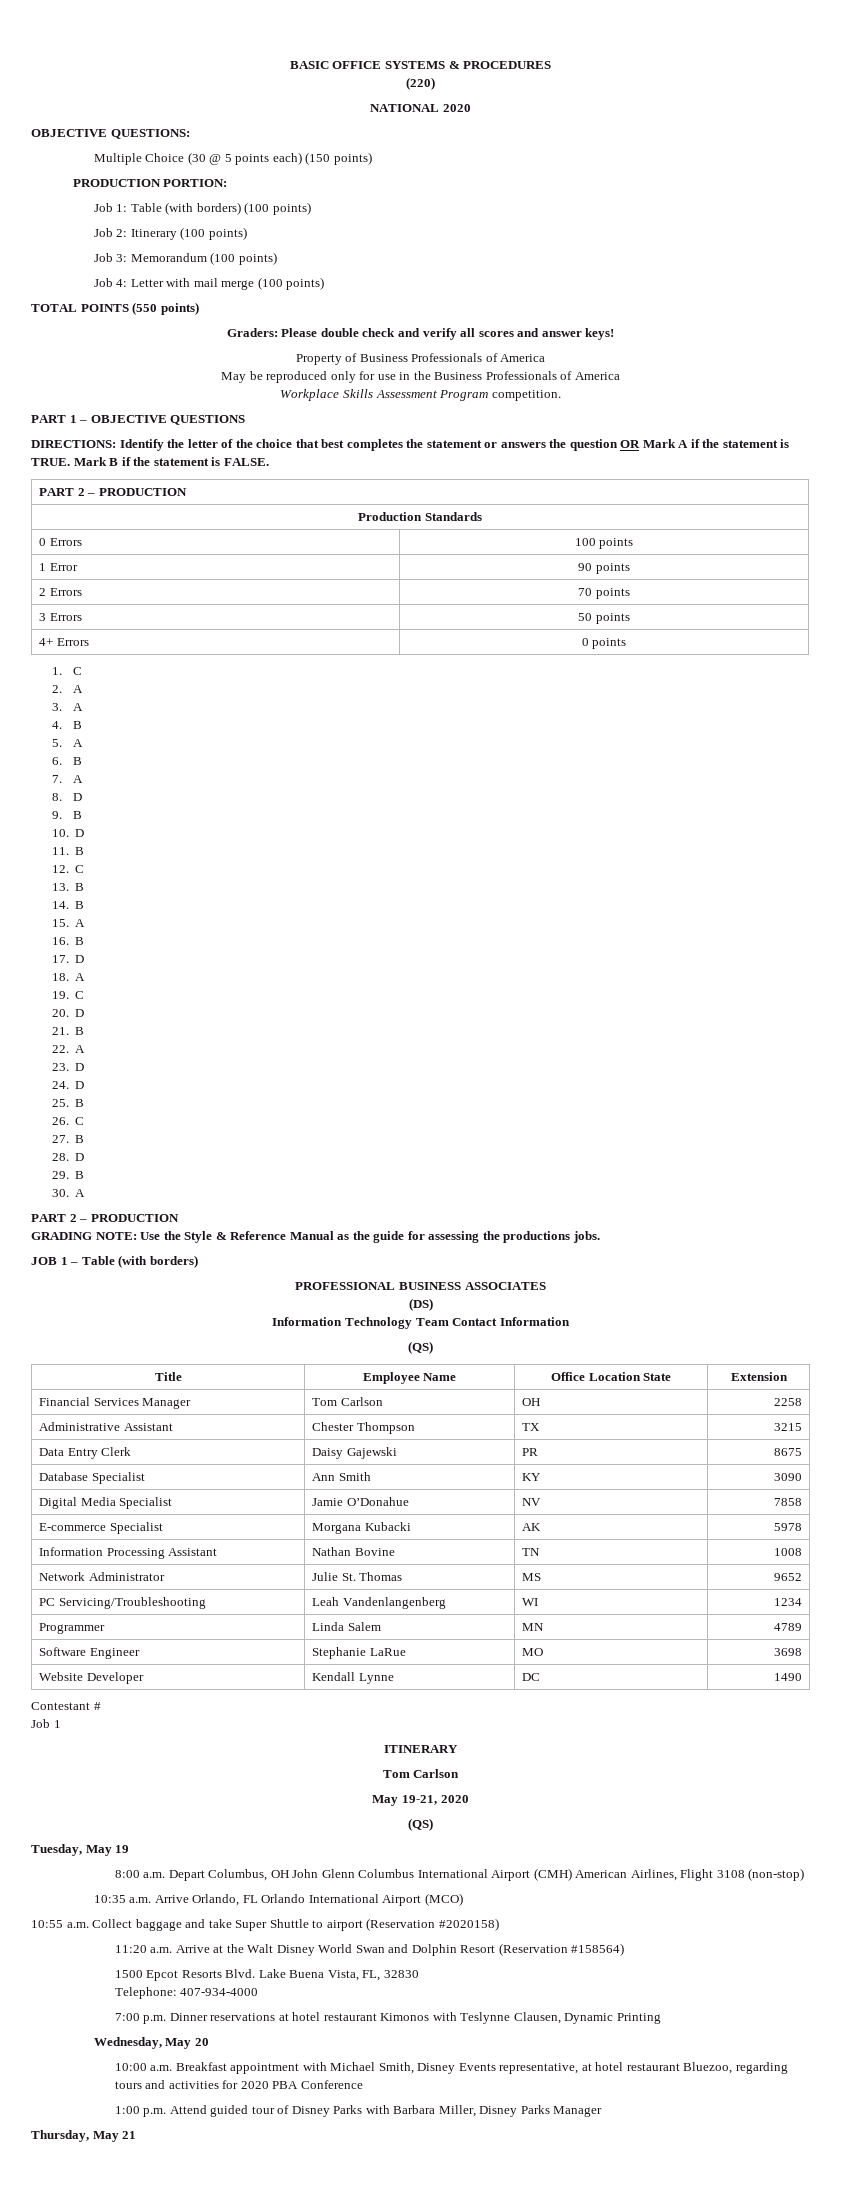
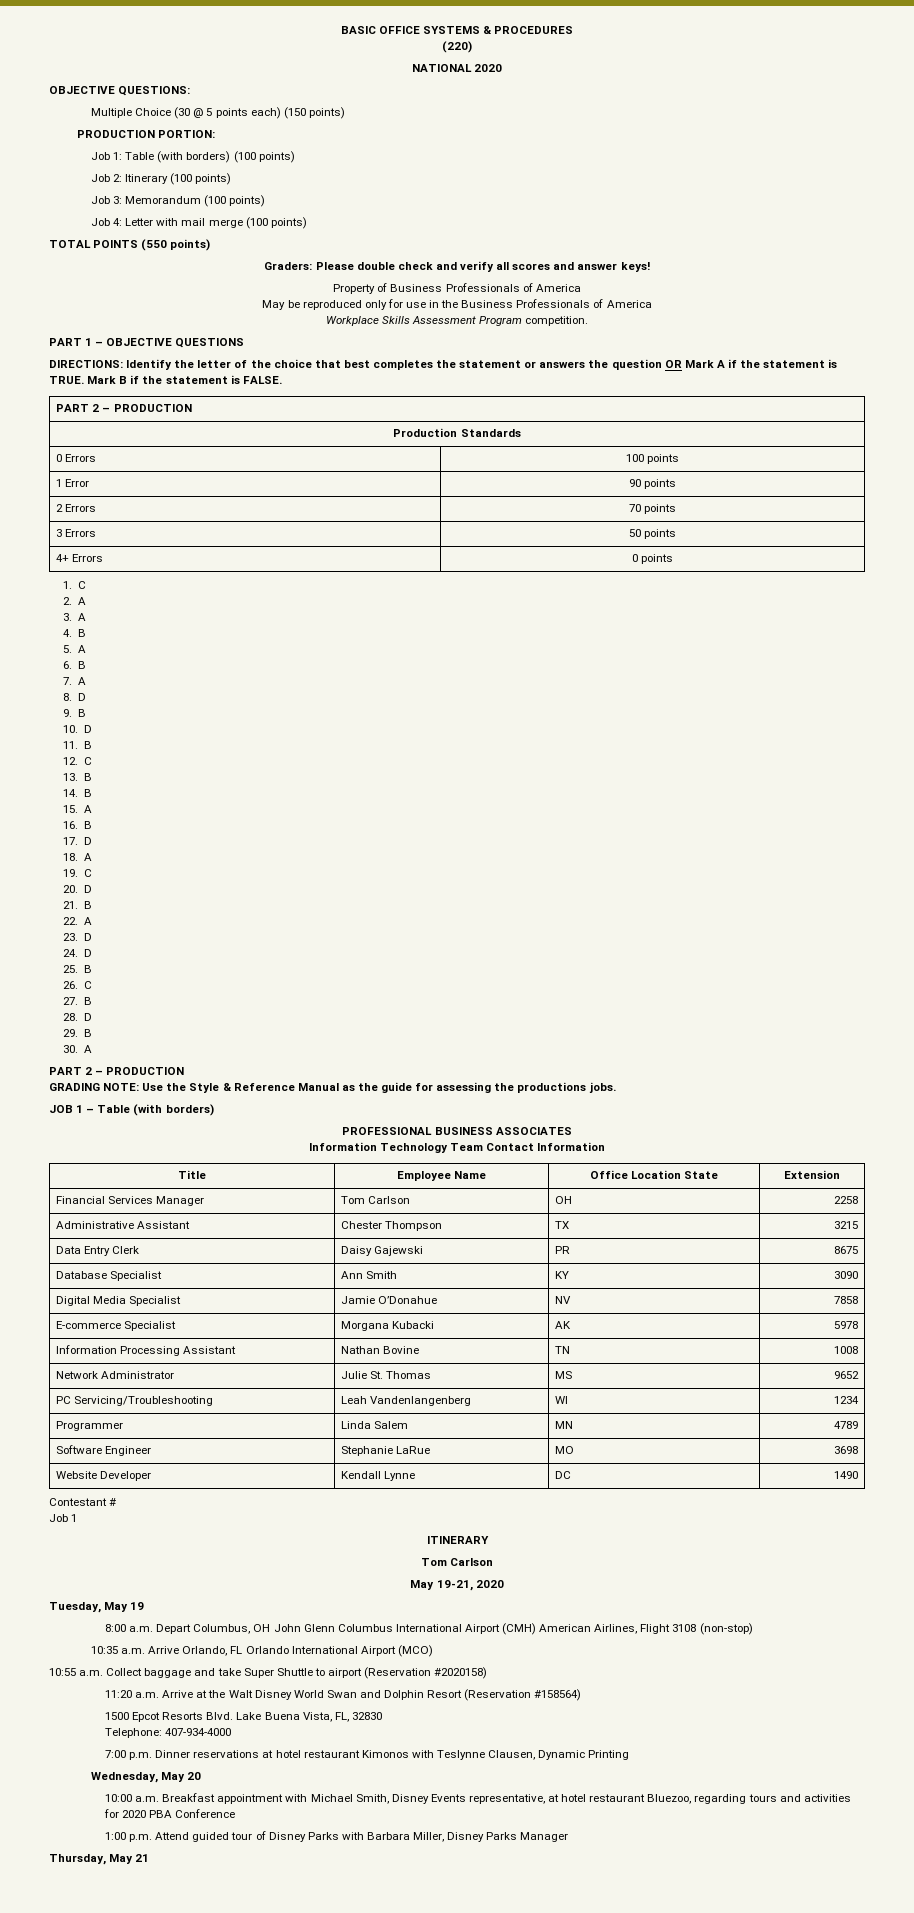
- (DS)
  Information Technology Team Contact Information
- (QS)
  May 19-21, 2020
- (QS)

